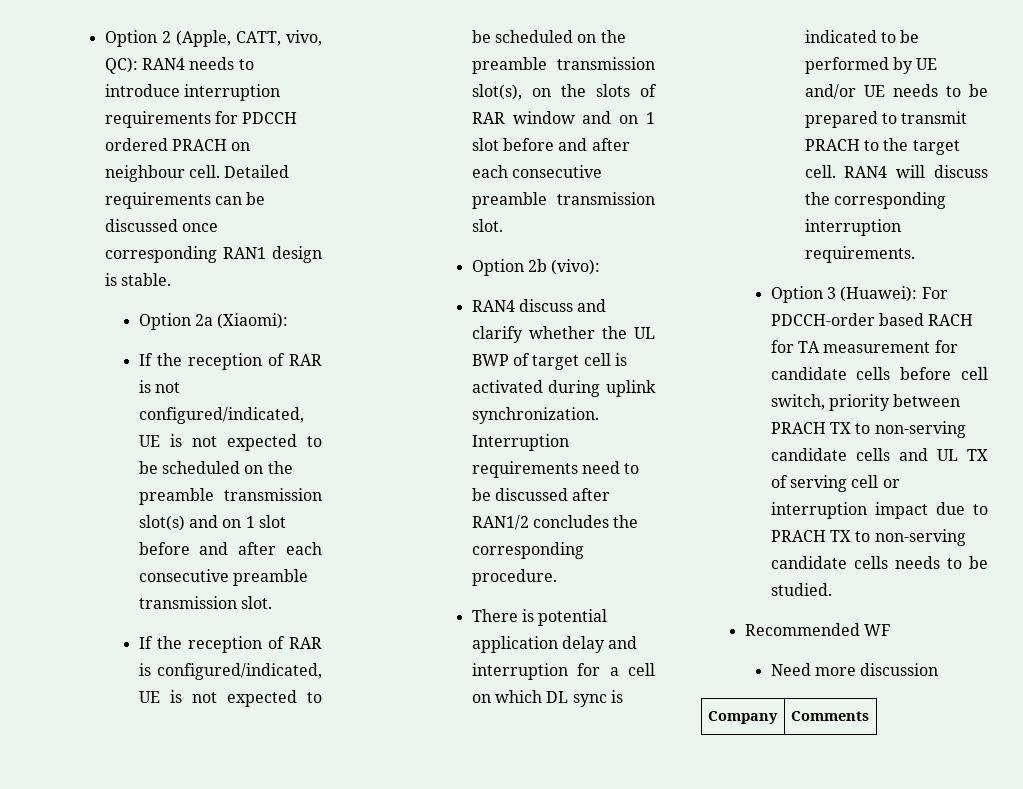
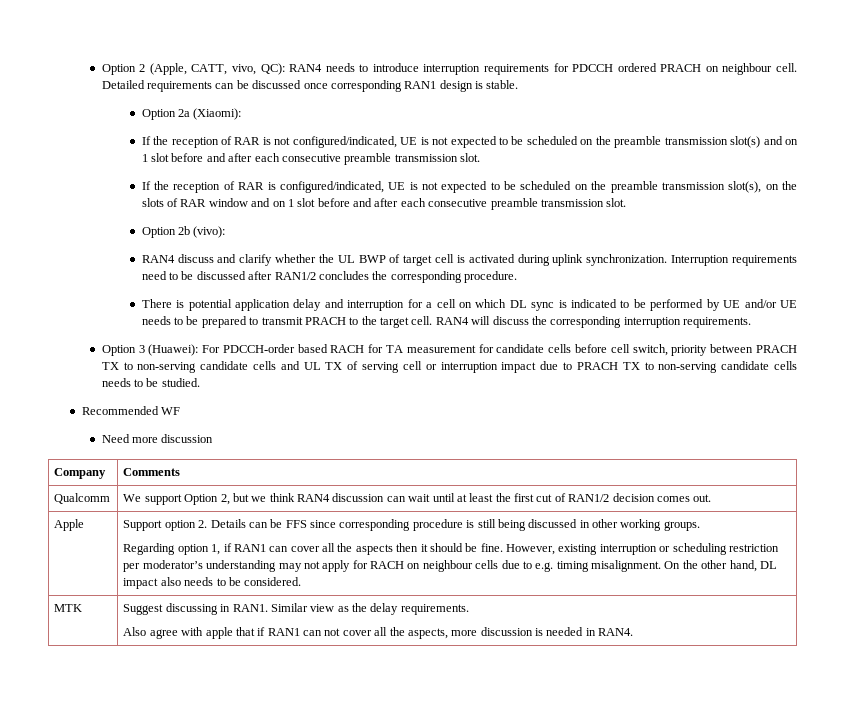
+ Qualcomm | We support Option 2, but we think RAN4 discussion can wait until at least the first cut of RAN1/2 decision comes out.
+ Apple | Support option 2. Details can be FFS since corresponding procedure is still being discussed in other working groups.
+ Regarding option 1, if RAN1 can cover all the aspects then it should be fine. However, existing interruption or scheduling restriction per moderator’s understanding may not apply for RACH on neighbour cells due to e.g. timing misalignment. On the other hand, DL impact also needs to be considered.
+ MTK | Suggest discussing in RAN1. Similar view as the delay requirements.
+ Also agree with apple that if RAN1 can not cover all the aspects, more discussion is needed in RAN4.

